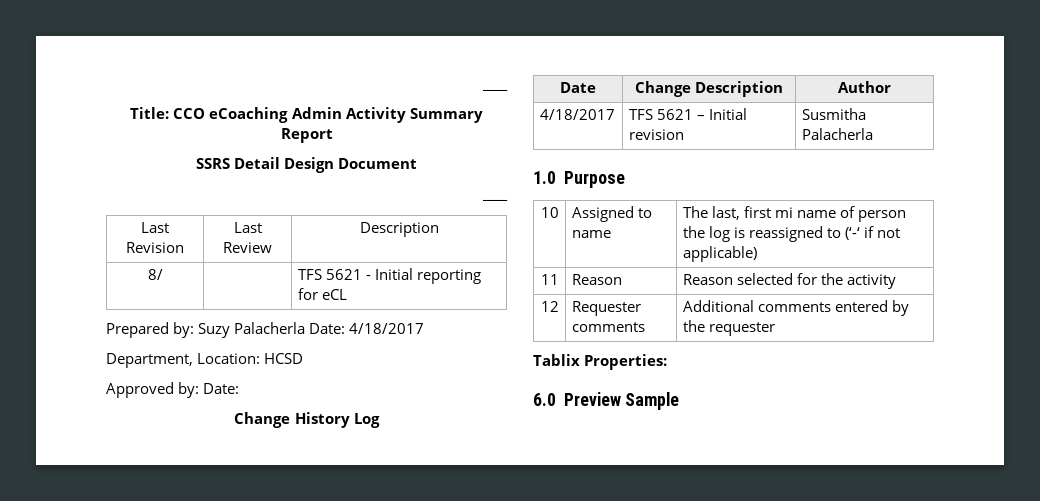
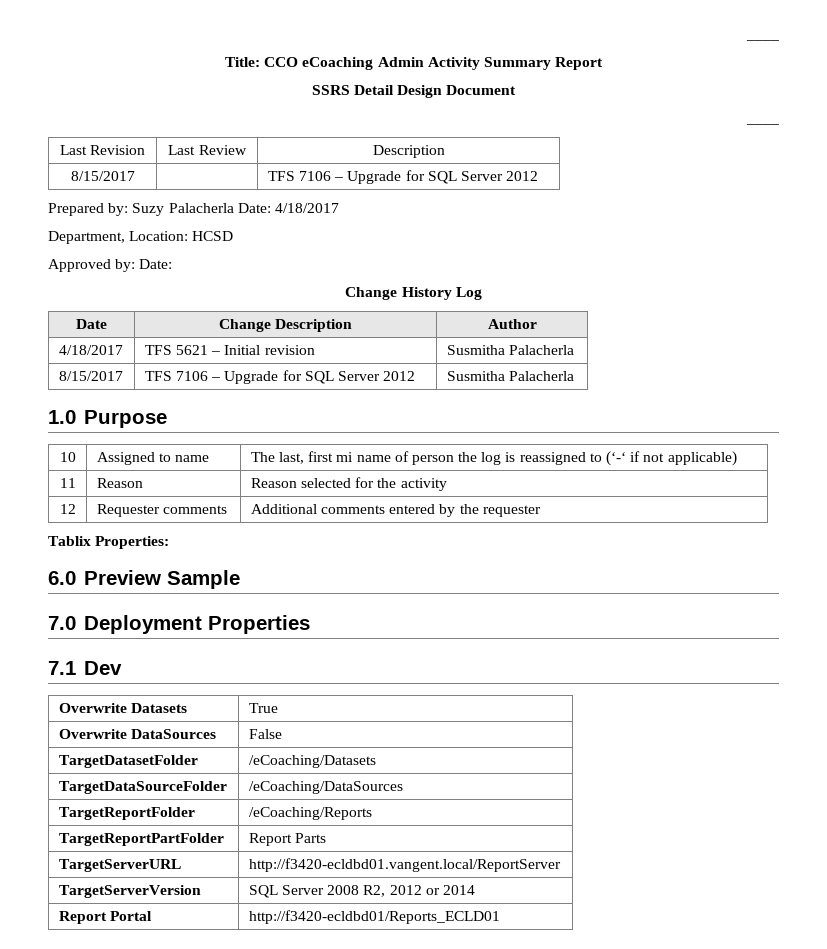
- 8/ | | TFS 5621 - Initial reporting for eCL
+ 8/15/2017 | | TFS 7106 – Upgrade for SQL Server 2012
+ 8/15/2017 | TFS 7106 – Upgrade for SQL Server 2012 | Susmitha Palacherla
+ 7.0 Deployment Properties
+ 7.1 Dev
+ Overwrite Datasets | True
+ Overwrite DataSources | False
+ TargetDatasetFolder | /eCoaching/Datasets
+ TargetDataSourceFolder | /eCoaching/DataSources
+ TargetReportFolder | /eCoaching/Reports
+ TargetReportPartFolder | Report Parts
+ TargetServerURL | http://f3420-ecldbd01.vangent.local/ReportServer
+ TargetServerVersion | SQL Server 2008 R2, 2012 or 2014
+ Report Portal | http://f3420-ecldbd01/Reports_ECLD01

